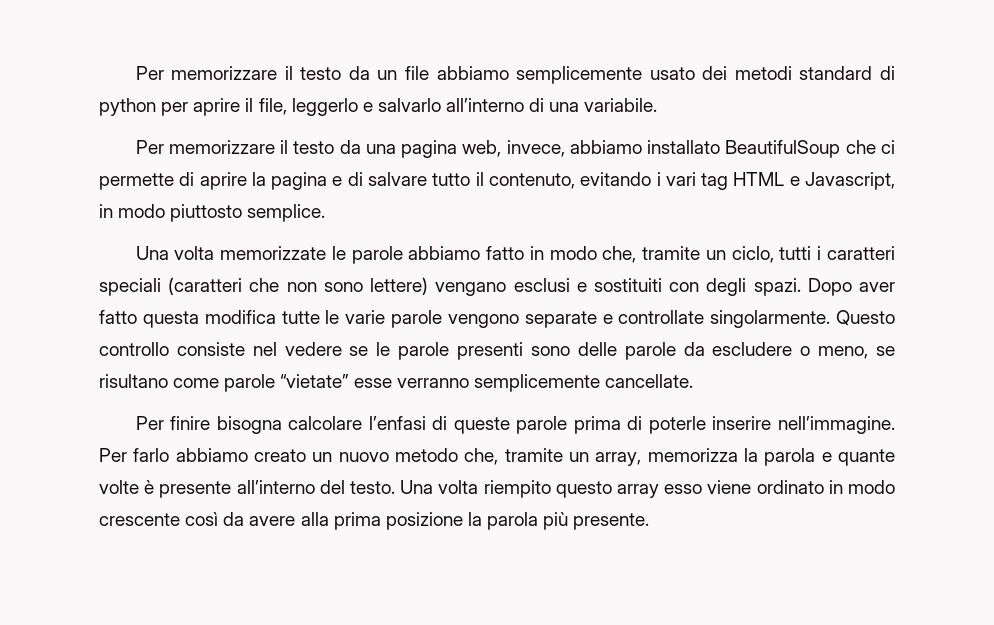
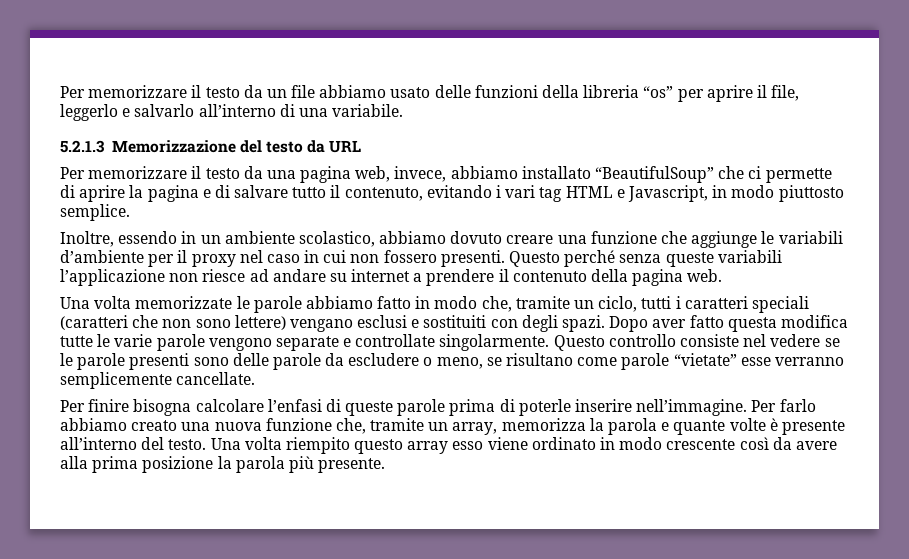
- Per memorizzare il testo da un file abbiamo semplicemente usato dei metodi standard di python per aprire il file, leggerlo e salvarlo all’interno di una variabile.
+ Per memorizzare il testo da un file abbiamo usato delle funzioni della libreria “os” per aprire il file, leggerlo e salvarlo all’interno di una variabile.
+ 5.2.1.3 Memorizzazione del testo da URL
- Per memorizzare il testo da una pagina web, invece, abbiamo installato BeautifulSoup che ci permette di aprire la pagina e di salvare tutto il contenuto, evitando i vari tag HTML e Javascript, in modo piuttosto semplice.
+ Per memorizzare il testo da una pagina web, invece, abbiamo installato “BeautifulSoup” che ci permette di aprire la pagina e di salvare tutto il contenuto, evitando i vari tag HTML e Javascript, in modo piuttosto semplice.
+ Inoltre, essendo in un ambiente scolastico, abbiamo dovuto creare una funzione che aggiunge le variabili d’ambiente per il proxy nel caso in cui non fossero presenti. Questo perché senza queste variabili l’applicazione non riesce ad andare su internet a prendere il contenuto della pagina web.
- Per farlo abbiamo creato un nuovo metodo che, tramite un array, memorizza la parola e quante volte è presente all’interno del testo.
+ Per farlo abbiamo creato una nuova funzione che, tramite un array, memorizza la parola e quante volte è presente all’interno del testo.

